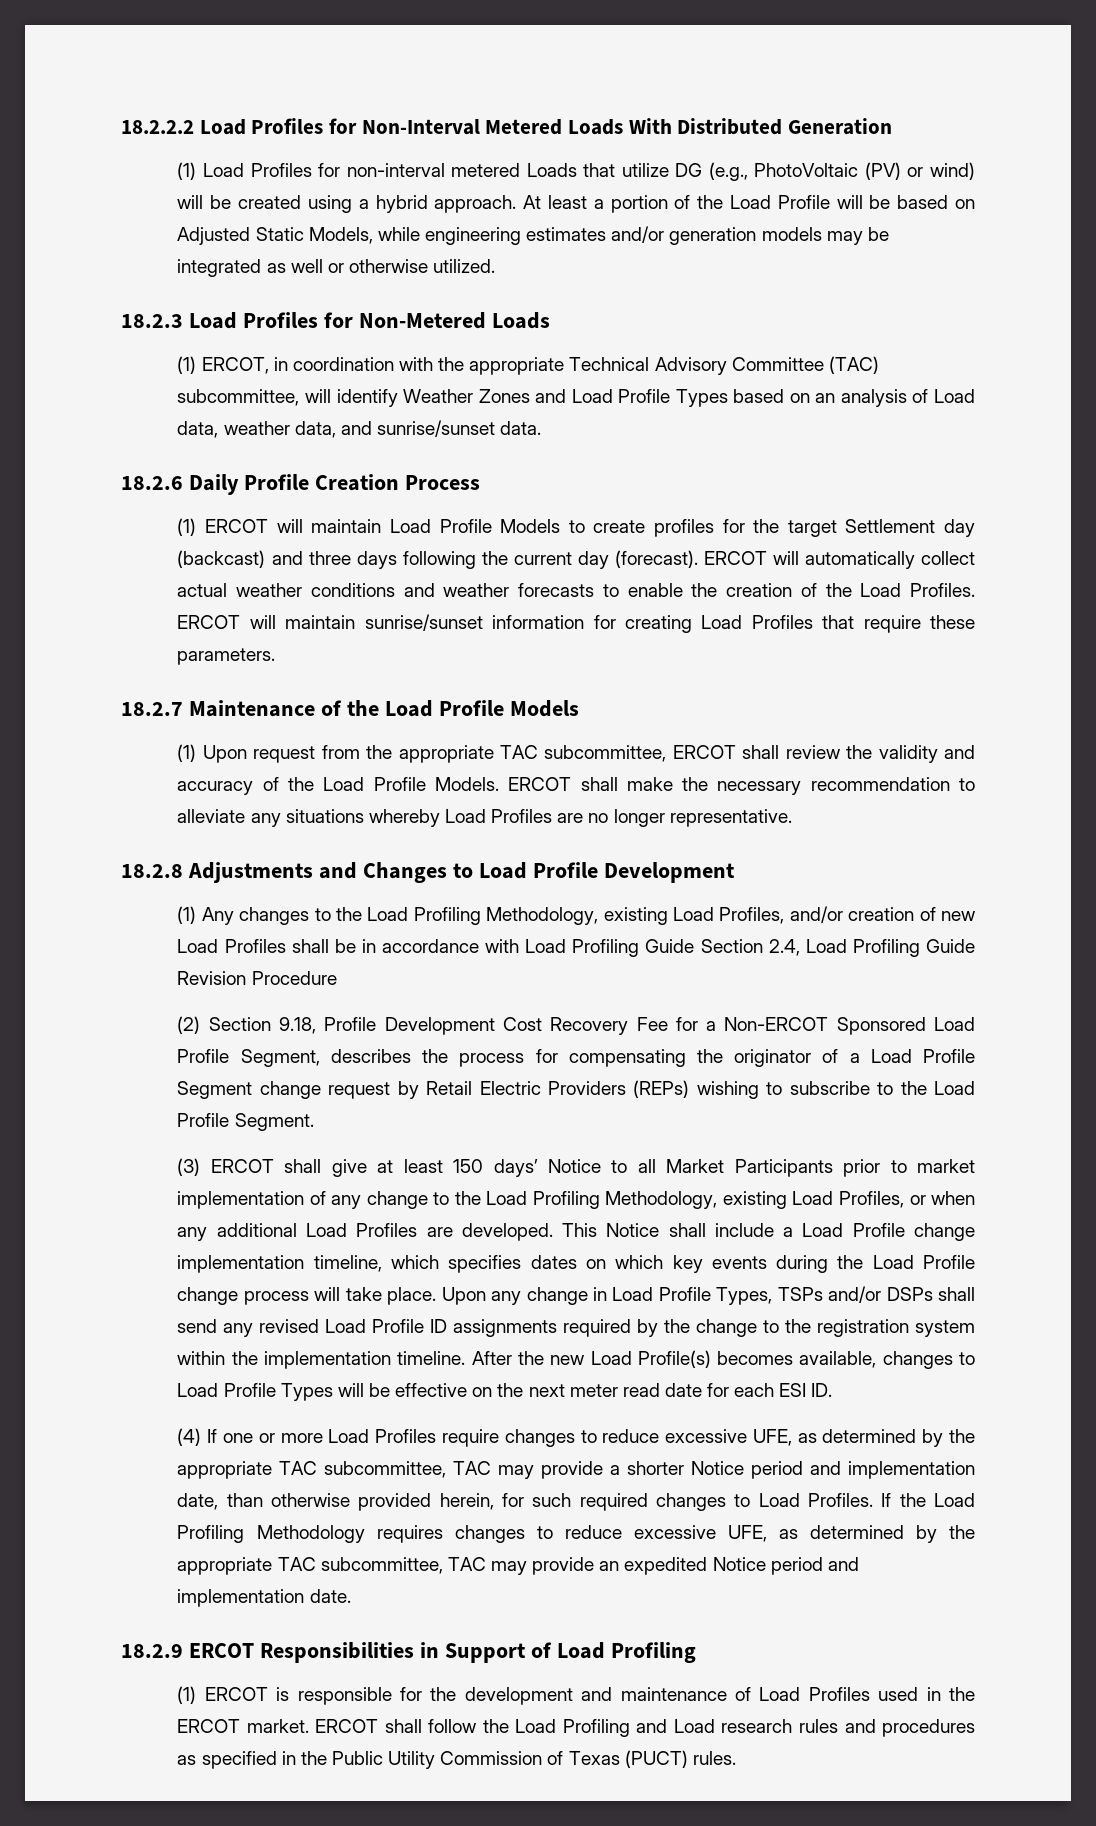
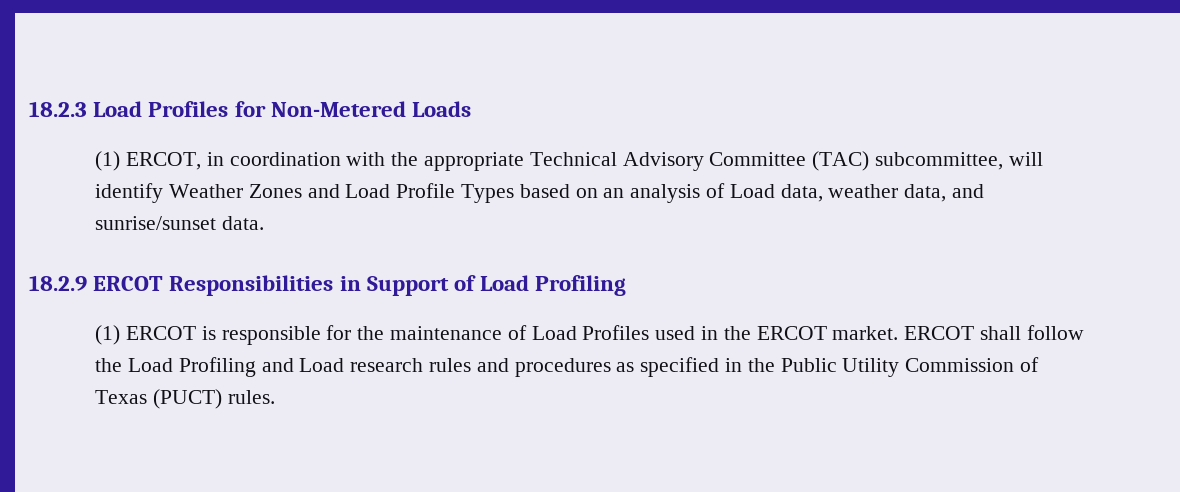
- 18.2.2.2 Load Profiles for Non-Interval Metered Loads With Distributed Generation
- (1) Load Profiles for non-interval metered Loads that utilize DG (e.g., PhotoVoltaic (PV) or wind) will be created using a hybrid approach. At least a portion of the Load Profile will be based on Adjusted Static Models, while engineering estimates and/or generation models may be integrated as well or otherwise utilized.
- 18.2.6 Daily Profile Creation Process
- (1) ERCOT will maintain Load Profile Models to create profiles for the target Settlement day (backcast) and three days following the current day (forecast). ERCOT will automatically collect actual weather conditions and weather forecasts to enable the creation of the Load Profiles. ERCOT will maintain sunrise/sunset information for creating Load Profiles that require these parameters.
- 18.2.7 Maintenance of the Load Profile Models
- (1) Upon request from the appropriate TAC subcommittee, ERCOT shall review the validity and accuracy of the Load Profile Models. ERCOT shall make the necessary recommendation to alleviate any situations whereby Load Profiles are no longer representative.
- 18.2.8 Adjustments and Changes to Load Profile Development
- (1) Any changes to the Load Profiling Methodology, existing Load Profiles, and/or creation of new Load Profiles shall be in accordance with Load Profiling Guide Section 2.4, Load Profiling Guide Revision Procedure
- (2) Section 9.18, Profile Development Cost Recovery Fee for a Non-ERCOT Sponsored Load Profile Segment, describes the process for compensating the originator of a Load Profile Segment change request by Retail Electric Providers (REPs) wishing to subscribe to the Load Profile Segment.
- (3) ERCOT shall give at least 150 days’ Notice to all Market Participants prior to market implementation of any change to the Load Profiling Methodology, existing Load Profiles, or when any additional Load Profiles are developed. This Notice shall include a Load Profile change implementation timeline, which specifies dates on which key events during the Load Profile change process will take place. Upon any change in Load Profile Types, TSPs and/or DSPs shall send any revised Load Profile ID assignments required by the change to the registration system within the implementation timeline. After the new Load Profile(s) becomes available, changes to Load Profile Types will be effective on the next meter read date for each ESI ID.
- (4) If one or more Load Profiles require changes to reduce excessive UFE, as determined by the appropriate TAC subcommittee, TAC may provide a shorter Notice period and implementation date, than otherwise provided herein, for such required changes to Load Profiles. If the Load Profiling Methodology requires changes to reduce excessive UFE, as determined by the appropriate TAC subcommittee, TAC may provide an expedited Notice period and implementation date.
- (1) ERCOT is responsible for the development and maintenance of Load Profiles used in the ERCOT market.
+ (1) ERCOT is responsible for the maintenance of Load Profiles used in the ERCOT market.

